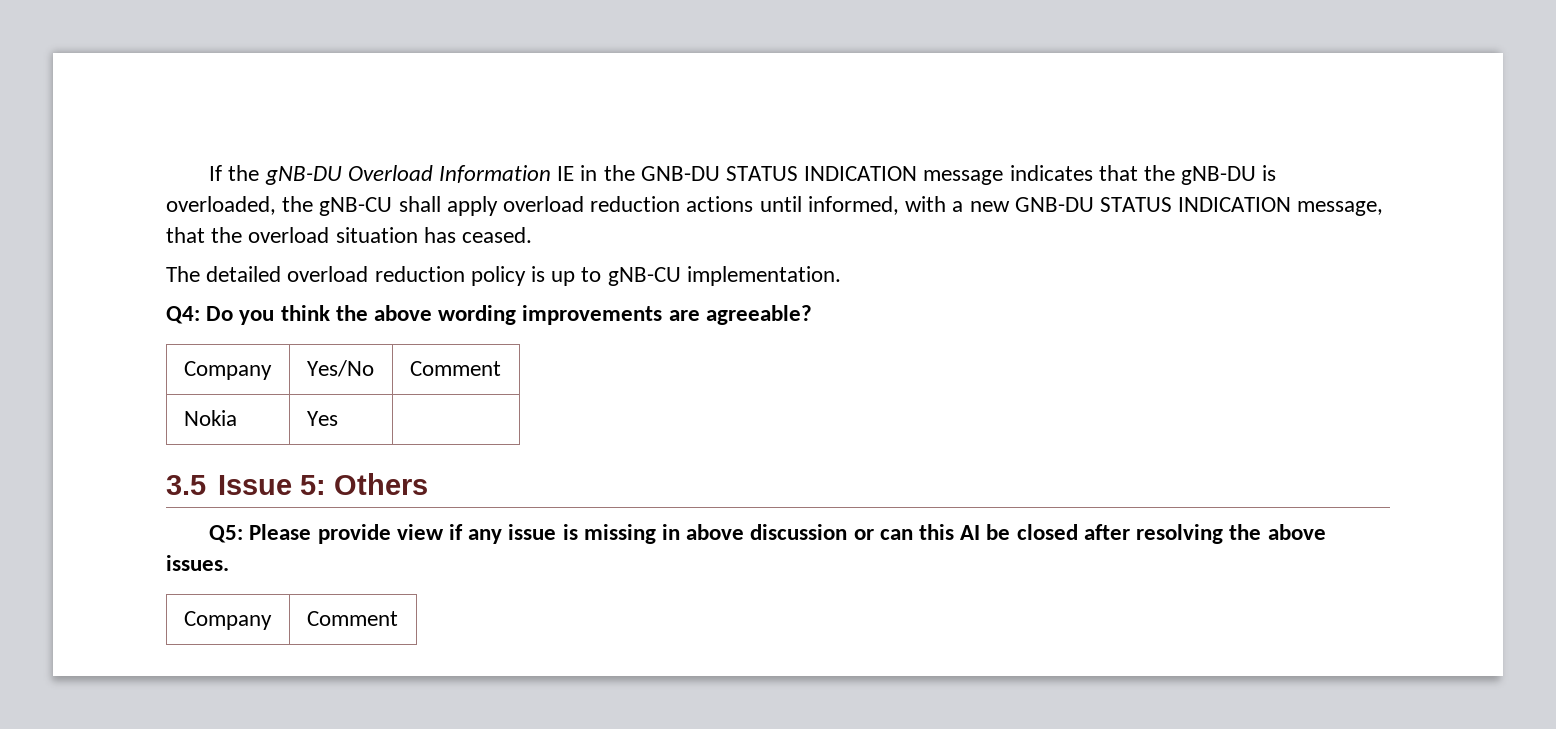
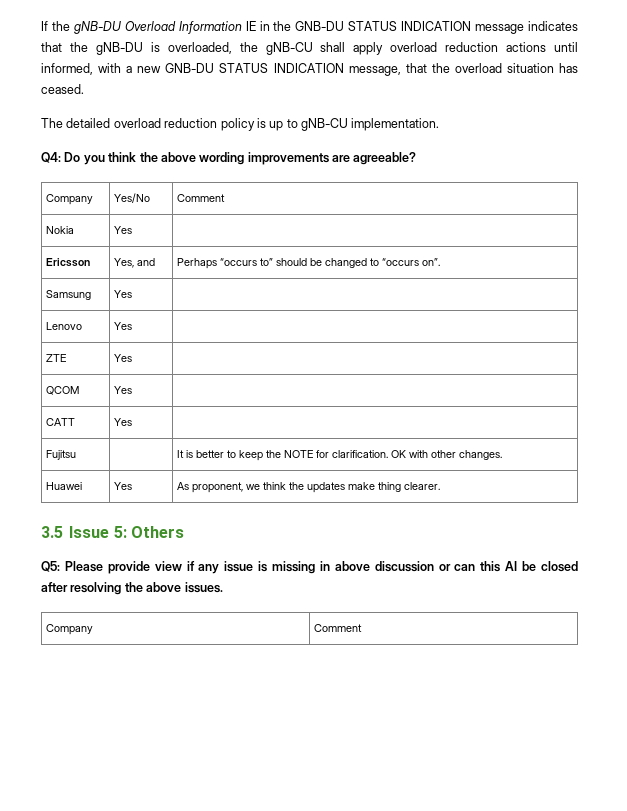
+ Ericsson | Yes, and | Perhaps “occurs to” should be changed to “occurs on”.
+ Samsung | Yes |
+ Lenovo | Yes |
+ ZTE | Yes |
+ QCOM | Yes |
+ CATT | Yes |
+ Fujitsu | | It is better to keep the NOTE for clarification. OK with other changes.
+ Huawei | Yes | As proponent, we think the updates make thing clearer.

